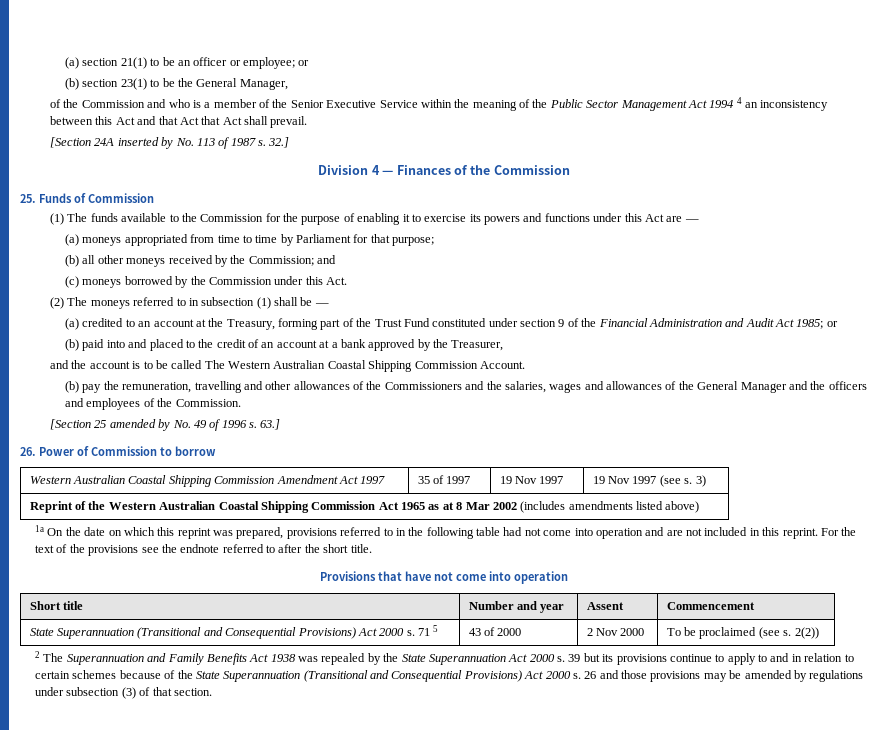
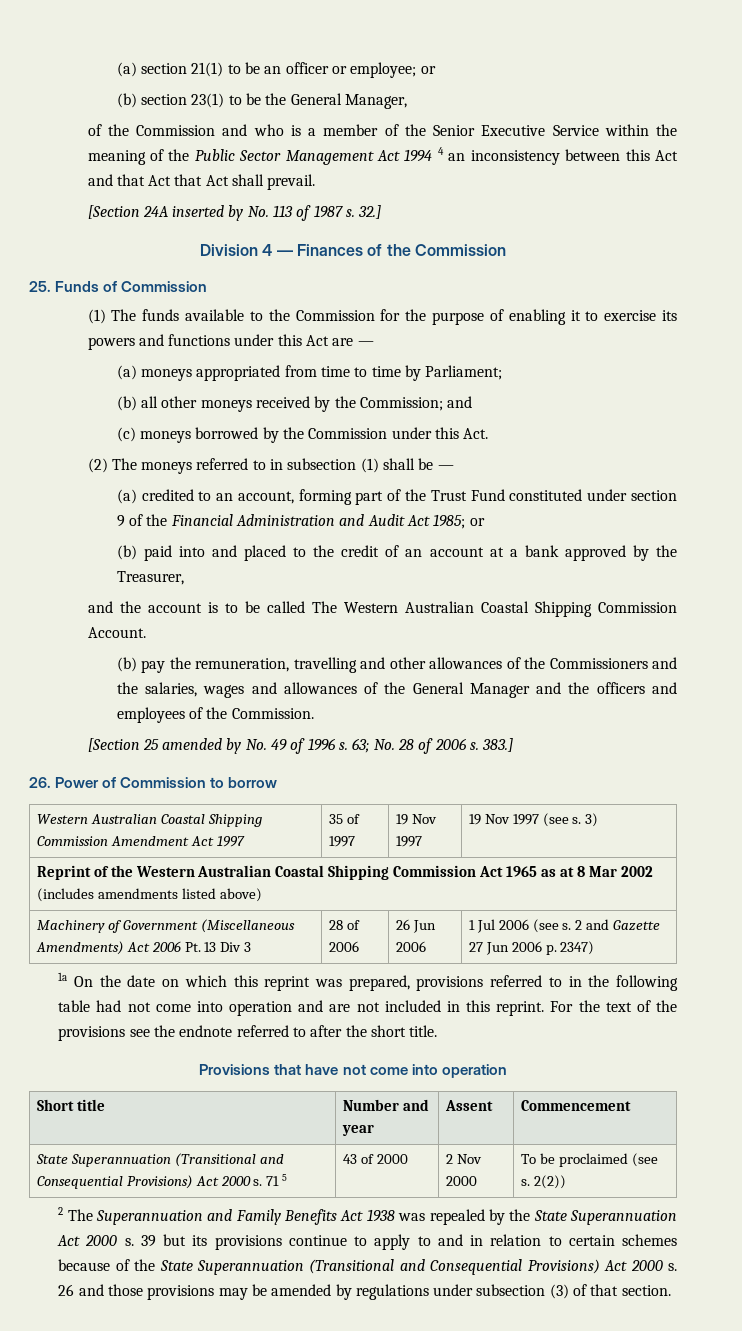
- (a) moneys appropriated from time to time by Parliament for that purpose;
+ (a) moneys appropriated from time to time by Parliament;
- (a) credited to an account at the Treasury, forming part of the Trust Fund constituted under section 9 of the Financial Administration and Audit Act 1985; or
+ (a) credited to an account, forming part of the Trust Fund constituted under section 9 of the Financial Administration and Audit Act 1985; or
- 63.]
+ 63; No. 28 of 2006 s. 383.]
+ Machinery of Government (Miscellaneous Amendments) Act 2006 Pt. 13 Div 3 | 28 of 2006 | 26 Jun 2006 | 1 Jul 2006 (see s. 2 and Gazette 27 Jun 2006 p. 2347)

